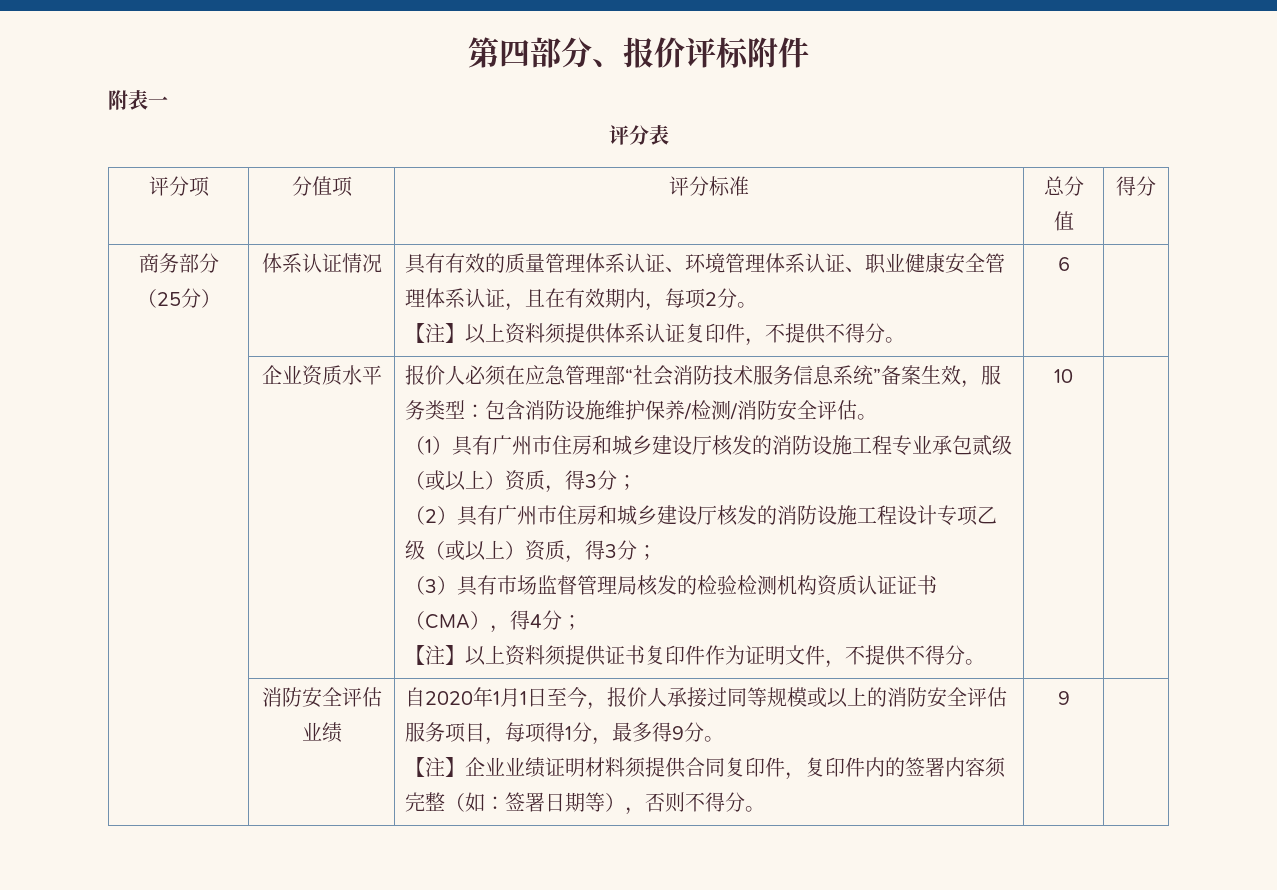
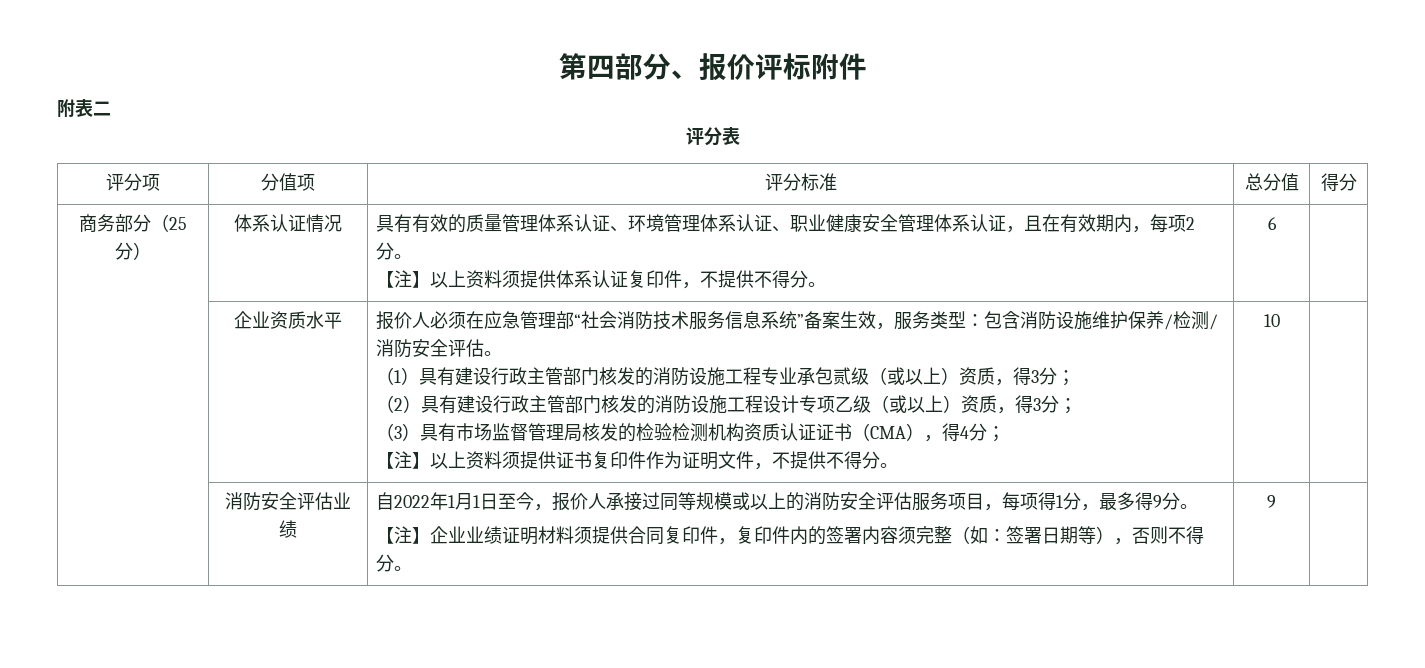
- 附表一
+ 附表二
- （1）具有广州市住房和城乡建设厅核发的消防设施工程专业承包贰级（或以上）资质，得3分；
+ （1）具有建设行政主管部门核发的消防设施工程专业承包贰级（或以上）资质，得3分；
- （2）具有广州市住房和城乡建设厅核发的消防设施工程设计专项乙级（或以上）资质，得3分；
+ （2）具有建设行政主管部门核发的消防设施工程设计专项乙级（或以上）资质，得3分；
- 自2020年1月1日至今，报价人承接过同等规模或以上的消防安全评估服务项目，每项得1分，最多得9分。
+ 自2022年1月1日至今，报价人承接过同等规模或以上的消防安全评估服务项目，每项得1分，最多得9分。

